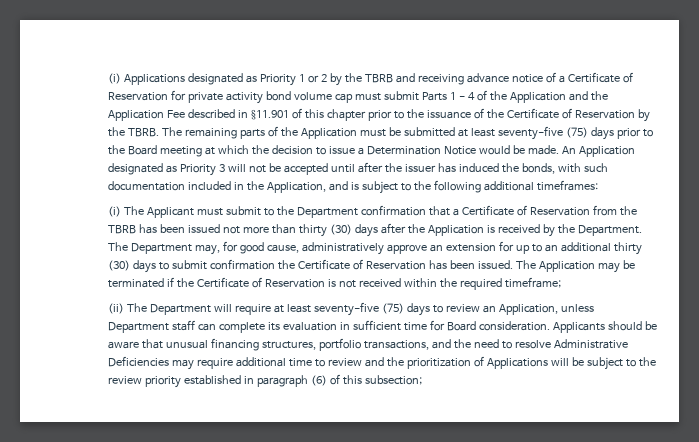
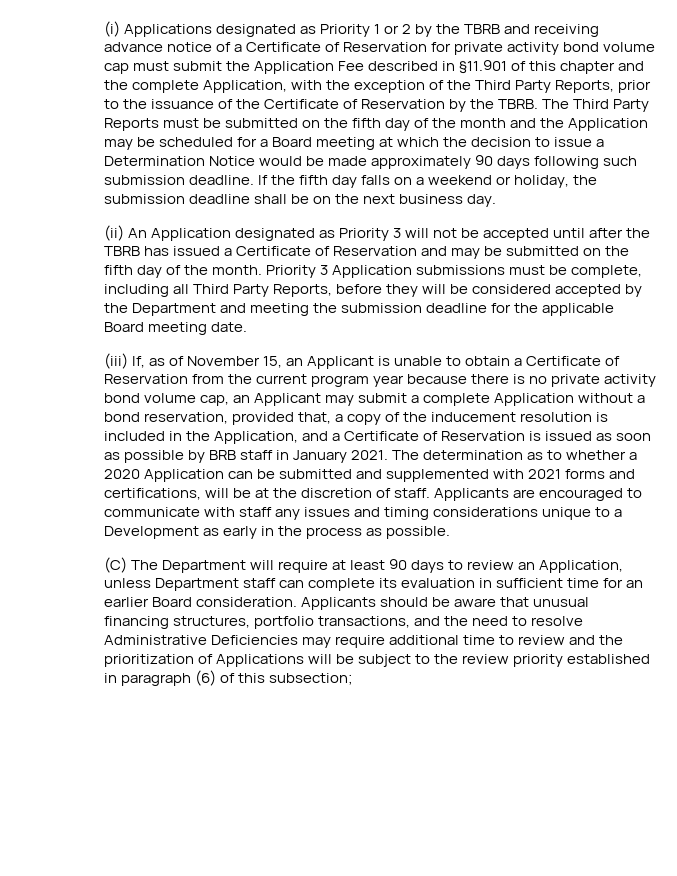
- (i) Applications designated as Priority 1 or 2 by the TBRB and receiving advance notice of a Certificate of Reservation for private activity bond volume cap must submit Parts 1 - 4 of the Application and the Application Fee described in §11.901 of this chapter prior to the issuance of the Certificate of Reservation by the TBRB.
+ (i) Applications designated as Priority 1 or 2 by the TBRB and receiving advance notice of a Certificate of Reservation for private activity bond volume cap must submit the Application Fee described in §11.901 of this chapter and the complete Application, with the exception of the Third Party Reports, prior to the issuance of the Certificate of Reservation by the TBRB.
- The remaining parts of the Application must be submitted at least seventy-five (75) days prior to the Board meeting at which the decision to issue a Determination Notice would be made. An Application designated as Priority 3 will not be accepted until after the issuer has induced the bonds, with such documentation included in the Application, and is subject to the following additional timeframes:
- (i) The Applicant must submit to the Department confirmation that a Certificate of Reservation from the TBRB has been issued not more than thirty (30) days after the Application is received by the Department. The Department may, for good cause, administratively approve an extension for up to an additional thirty (30) days to submit confirmation the Certificate of Reservation has been issued. The Application may be terminated if the Certificate of Reservation is not received within the required timeframe;
- (ii) The Department will require at least seventy-five (75) days to review an Application, unless Department staff can complete its evaluation in sufficient time for Board consideration.
+ The Third Party Reports must be submitted on the fifth day of the month and the Application may be scheduled for a Board meeting at which the decision to issue a Determination Notice would be made approximately 90 days following such submission deadline. If the fifth day falls on a weekend or holiday, the submission deadline shall be on the next business day.
+ (ii) An Application designated as Priority 3 will not be accepted until after the TBRB has issued a Certificate of Reservation and may be submitted on the fifth day of the month. Priority 3 Application submissions must be complete, including all Third Party Reports, before they will be considered accepted by the Department and meeting the submission deadline for the applicable Board meeting date.
+ (iii) If, as of November 15, an Applicant is unable to obtain a Certificate of Reservation from the current program year because there is no private activity bond volume cap, an Applicant may submit a complete Application without a bond reservation, provided that, a copy of the inducement resolution is included in the Application, and a Certificate of Reservation is issued as soon as possible by BRB staff in January 2021. The determination as to whether a 2020 Application can be submitted and supplemented with 2021 forms and certifications, will be at the discretion of staff. Applicants are encouraged to communicate with staff any issues and timing considerations unique to a Development as early in the process as possible.
+ (C) The Department will require at least 90 days to review an Application, unless Department staff can complete its evaluation in sufficient time for an earlier Board consideration.

